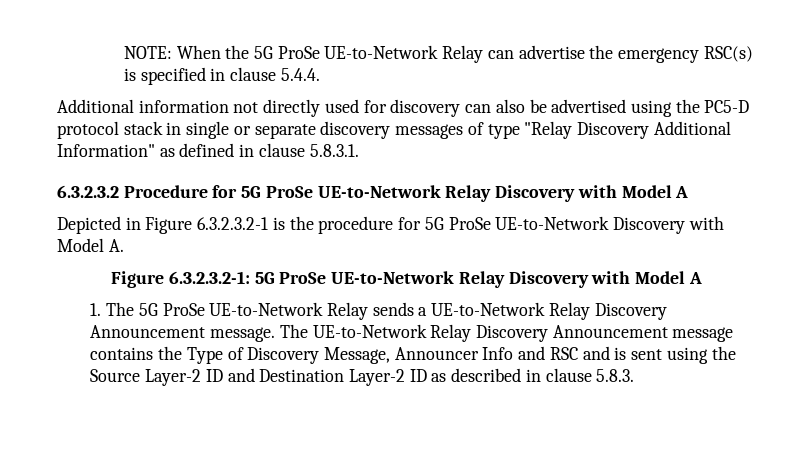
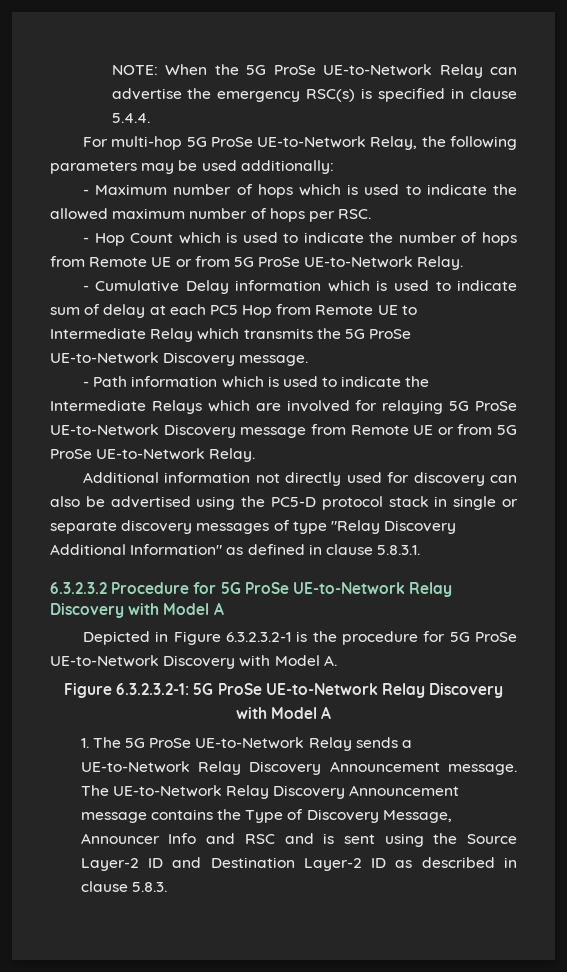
+ For multi-hop 5G ProSe UE-to-Network Relay, the following parameters may be used additionally:
+ - Maximum number of hops which is used to indicate the allowed maximum number of hops per RSC.
+ - Hop Count which is used to indicate the number of hops from Remote UE or from 5G ProSe UE-to-Network Relay.
+ - Cumulative Delay information which is used to indicate sum of delay at each PC5 Hop from Remote UE to Intermediate Relay which transmits the 5G ProSe UE-to-Network Discovery message.
+ - Path information which is used to indicate the Intermediate Relays which are involved for relaying 5G ProSe UE-to-Network Discovery message from Remote UE or from 5G ProSe UE-to-Network Relay.

